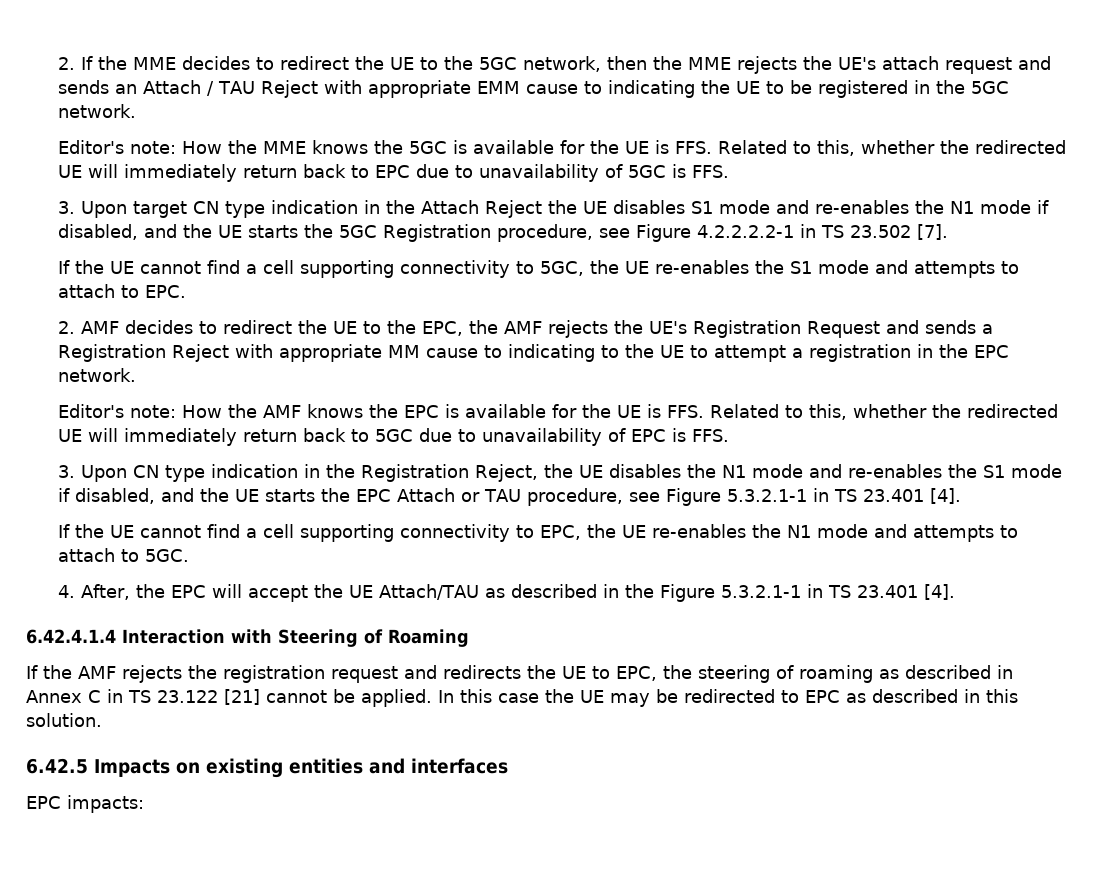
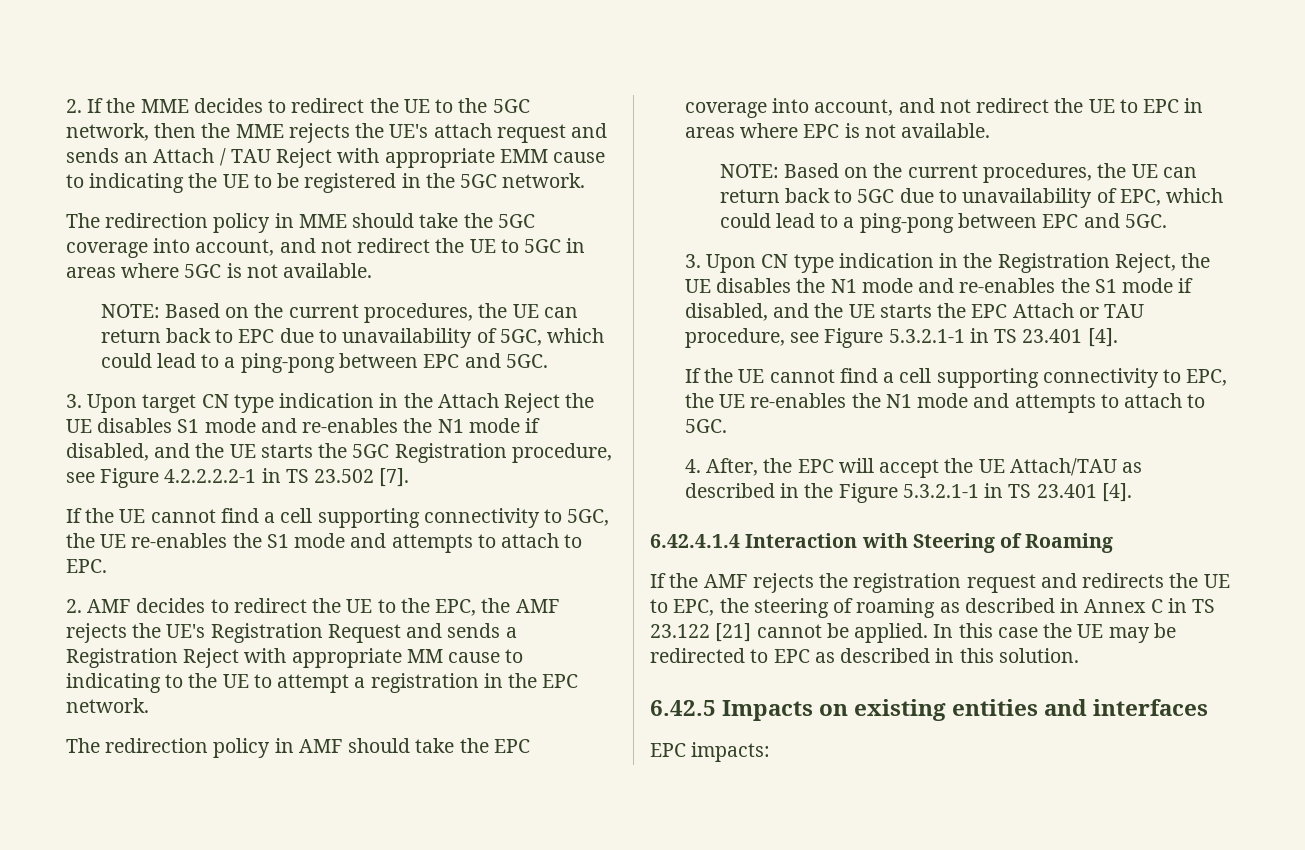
- Editor's note: How the MME knows the 5GC is available for the UE is FFS. Related to this, whether the redirected UE will immediately return back to EPC due to unavailability of 5GC is FFS.
+ The redirection policy in MME should take the 5GC coverage into account, and not redirect the UE to 5GC in areas where 5GC is not available.
+ NOTE: Based on the current procedures, the UE can return back to EPC due to unavailability of 5GC, which could lead to a ping-pong between EPC and 5GC.
- Editor's note: How the AMF knows the EPC is available for the UE is FFS. Related to this, whether the redirected UE will immediately return back to 5GC due to unavailability of EPC is FFS.
+ The redirection policy in AMF should take the EPC coverage into account, and not redirect the UE to EPC in areas where EPC is not available.
+ NOTE: Based on the current procedures, the UE can return back to 5GC due to unavailability of EPC, which could lead to a ping-pong between EPC and 5GC.

